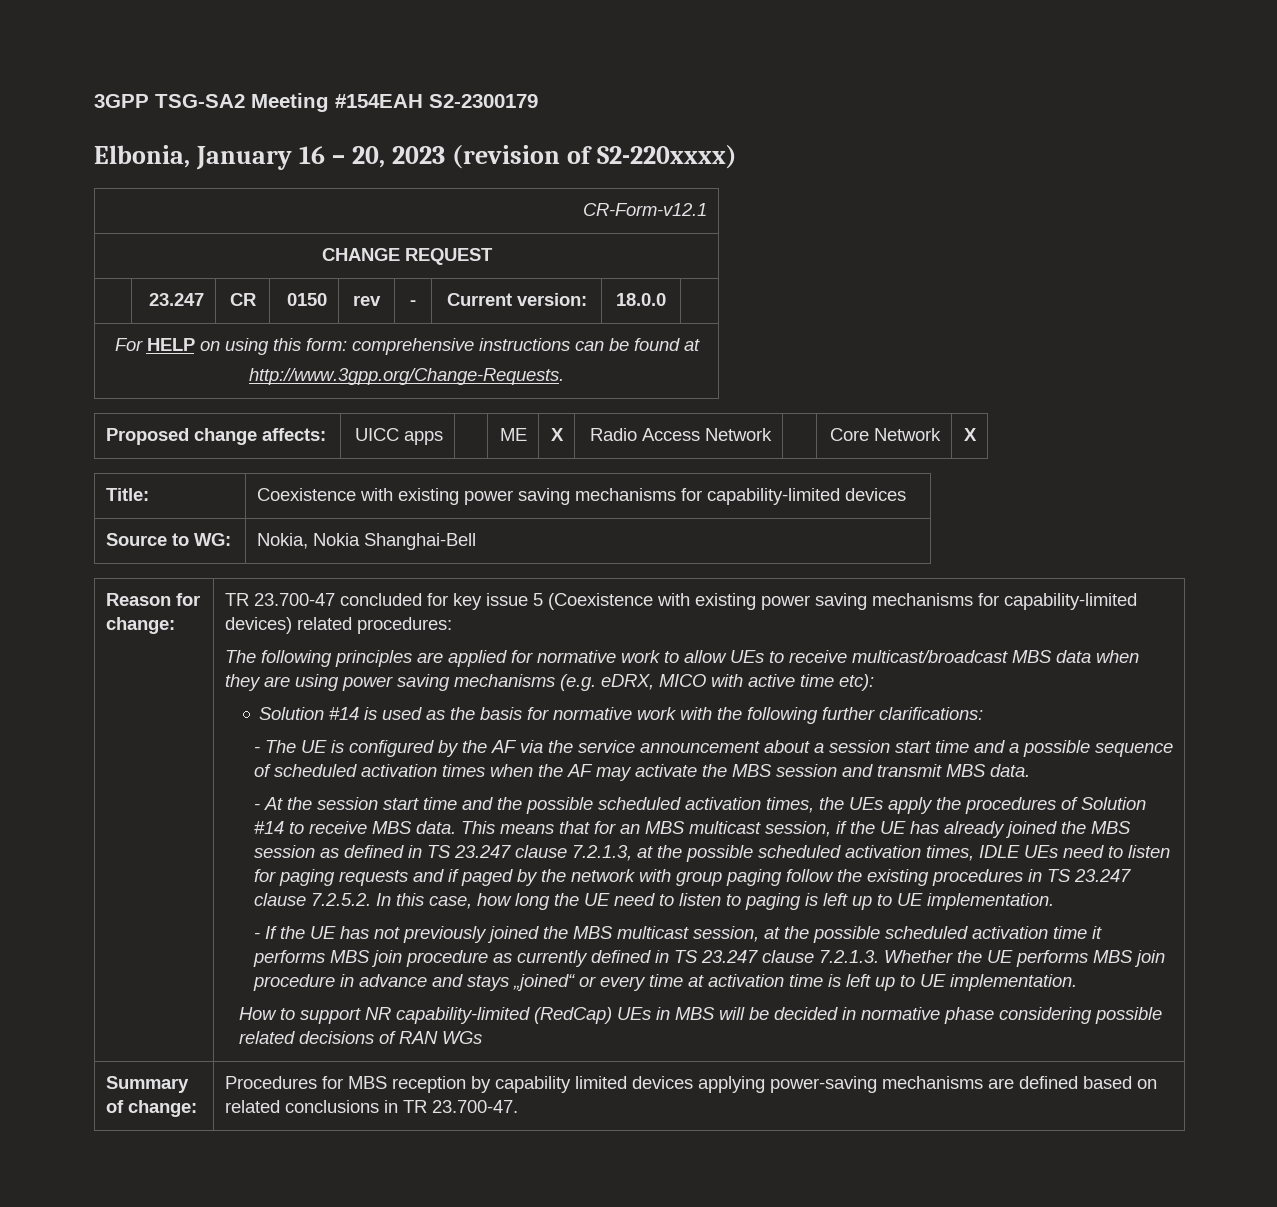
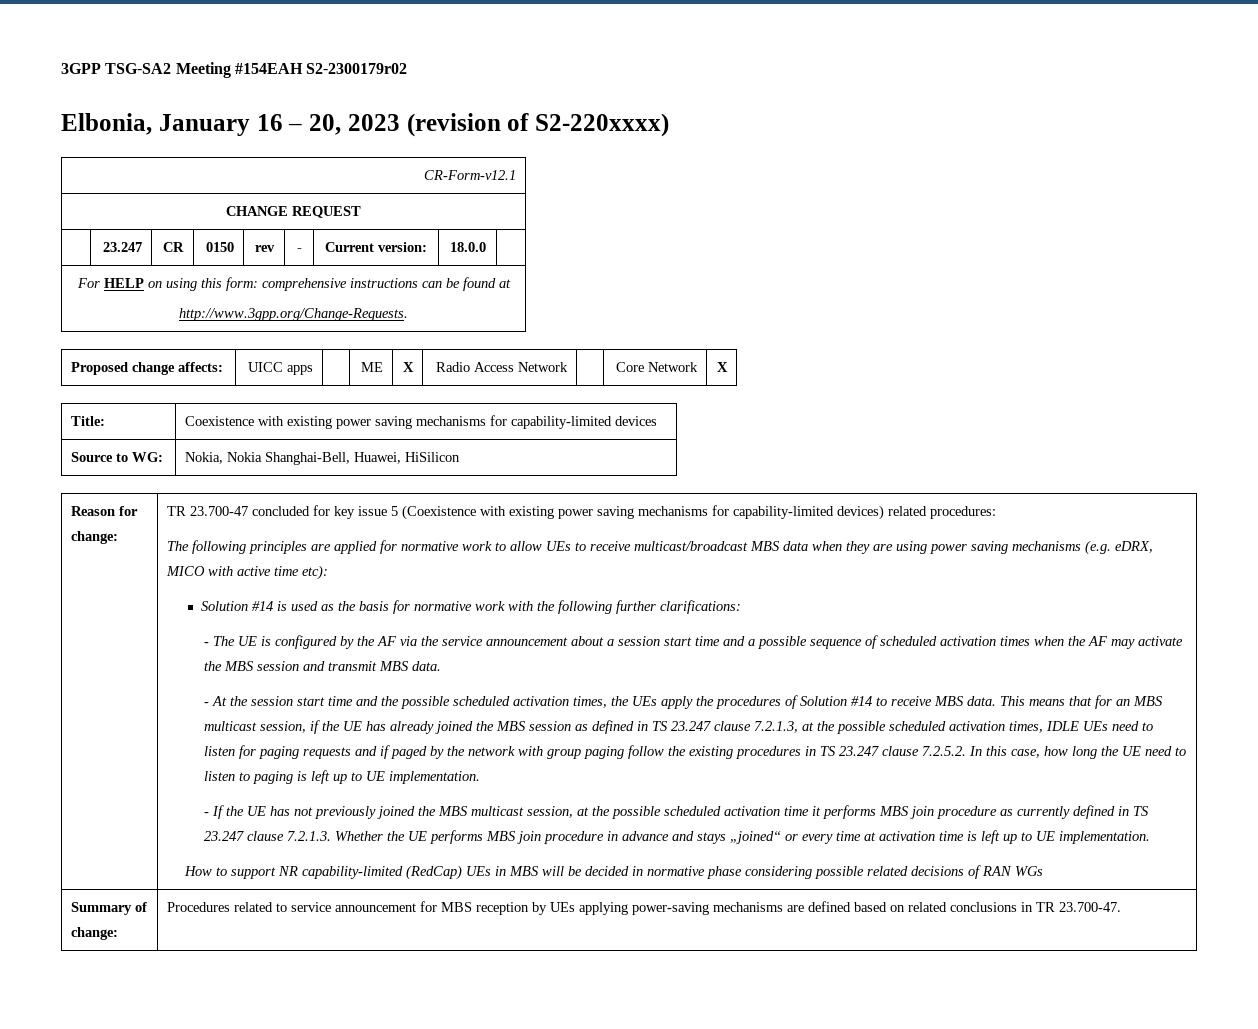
- 3GPP TSG-SA2 Meeting #154EAH S2-2300179
+ 3GPP TSG-SA2 Meeting #154EAH S2-2300179r02
- Source to WG: | Nokia, Nokia Shanghai-Bell
+ Source to WG: | Nokia, Nokia Shanghai-Bell, Huawei, HiSilicon
- Summary of change: | Procedures for MBS reception by capability limited devices applying power-saving mechanisms are defined based on related conclusions in TR 23.700-47.
+ Summary of change: | Procedures related to service announcement for MBS reception by UEs applying power-saving mechanisms are defined based on related conclusions in TR 23.700-47.

